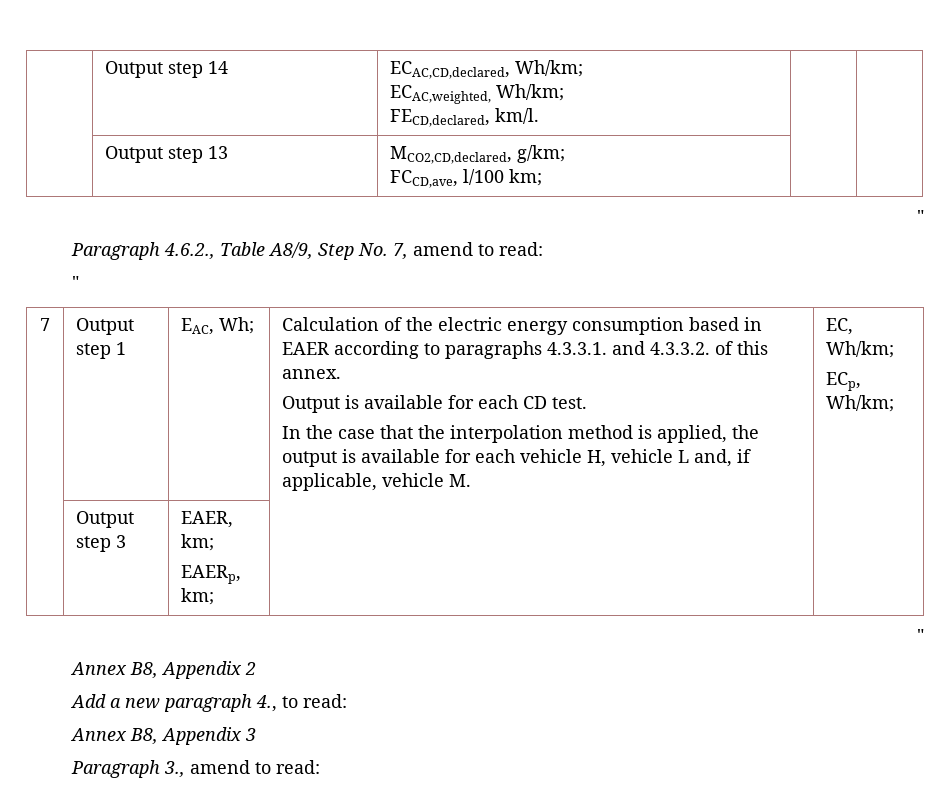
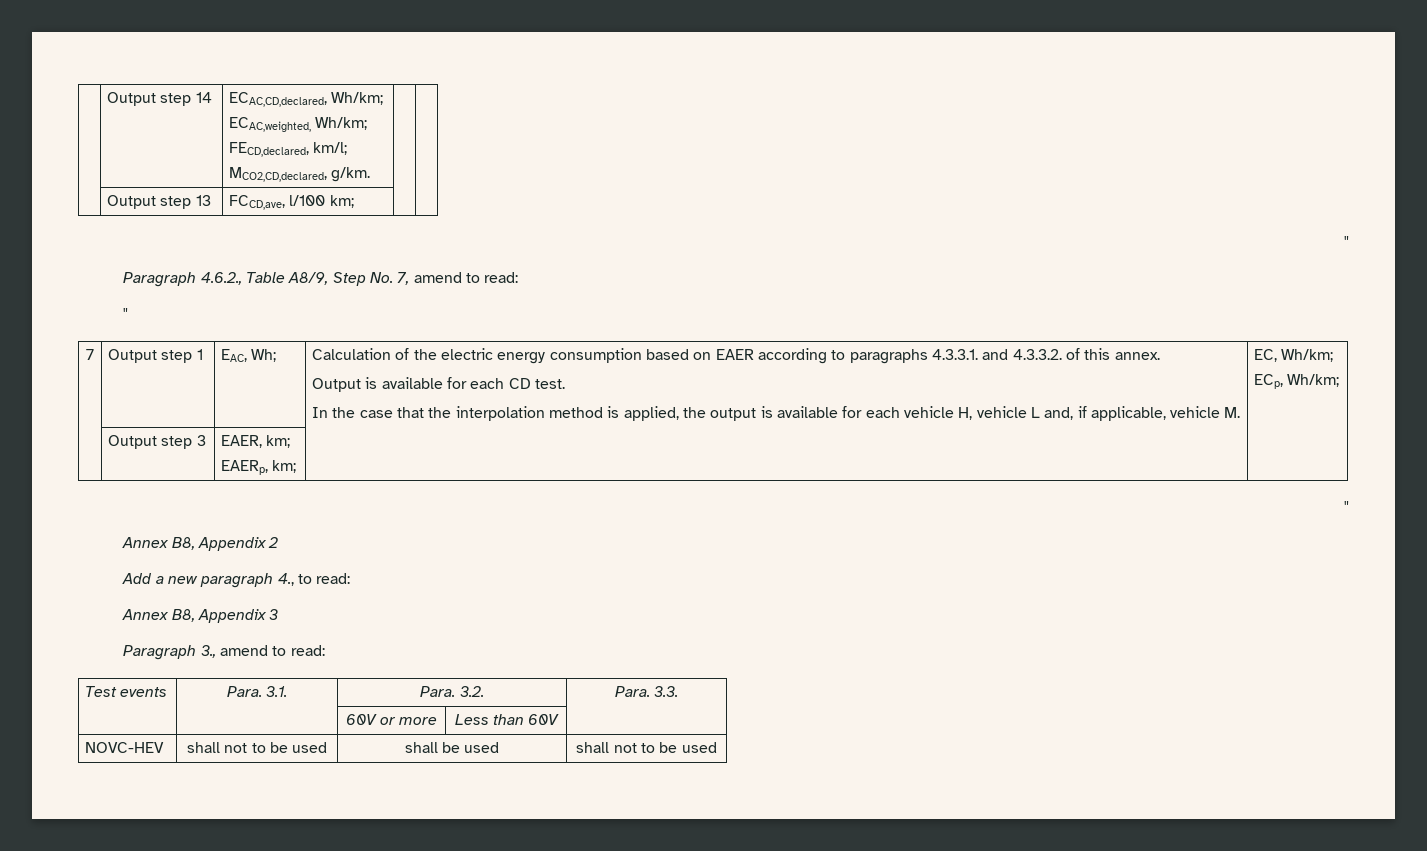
  | Output step 14 | ECAC,CD,declared, Wh/km;
  ECAC,weighted, Wh/km;
- FECD,declared, km/l. | |
+ FECD,declared, km/l;
+ MCO2,CD,declared, g/km. | |
- | Output step 13 | MCO2,CD,declared, g/km;
- FCCD,ave, l/100 km; | |
+ | Output step 13 | FCCD,ave, l/100 km; | |
- Calculation of the electric energy consumption based in EAER according to paragraphs 4.3.3.1. and 4.3.3.2. of this annex.
+ Calculation of the electric energy consumption based on EAER according to paragraphs 4.3.3.1. and 4.3.3.2. of this annex.
+ Test events | Para. 3.1. | Para. 3.2. | Para. 3.3.
+ | | 60V or more | Less than 60V |
+ NOVC-HEV | shall not to be used | shall be used | shall not to be used

